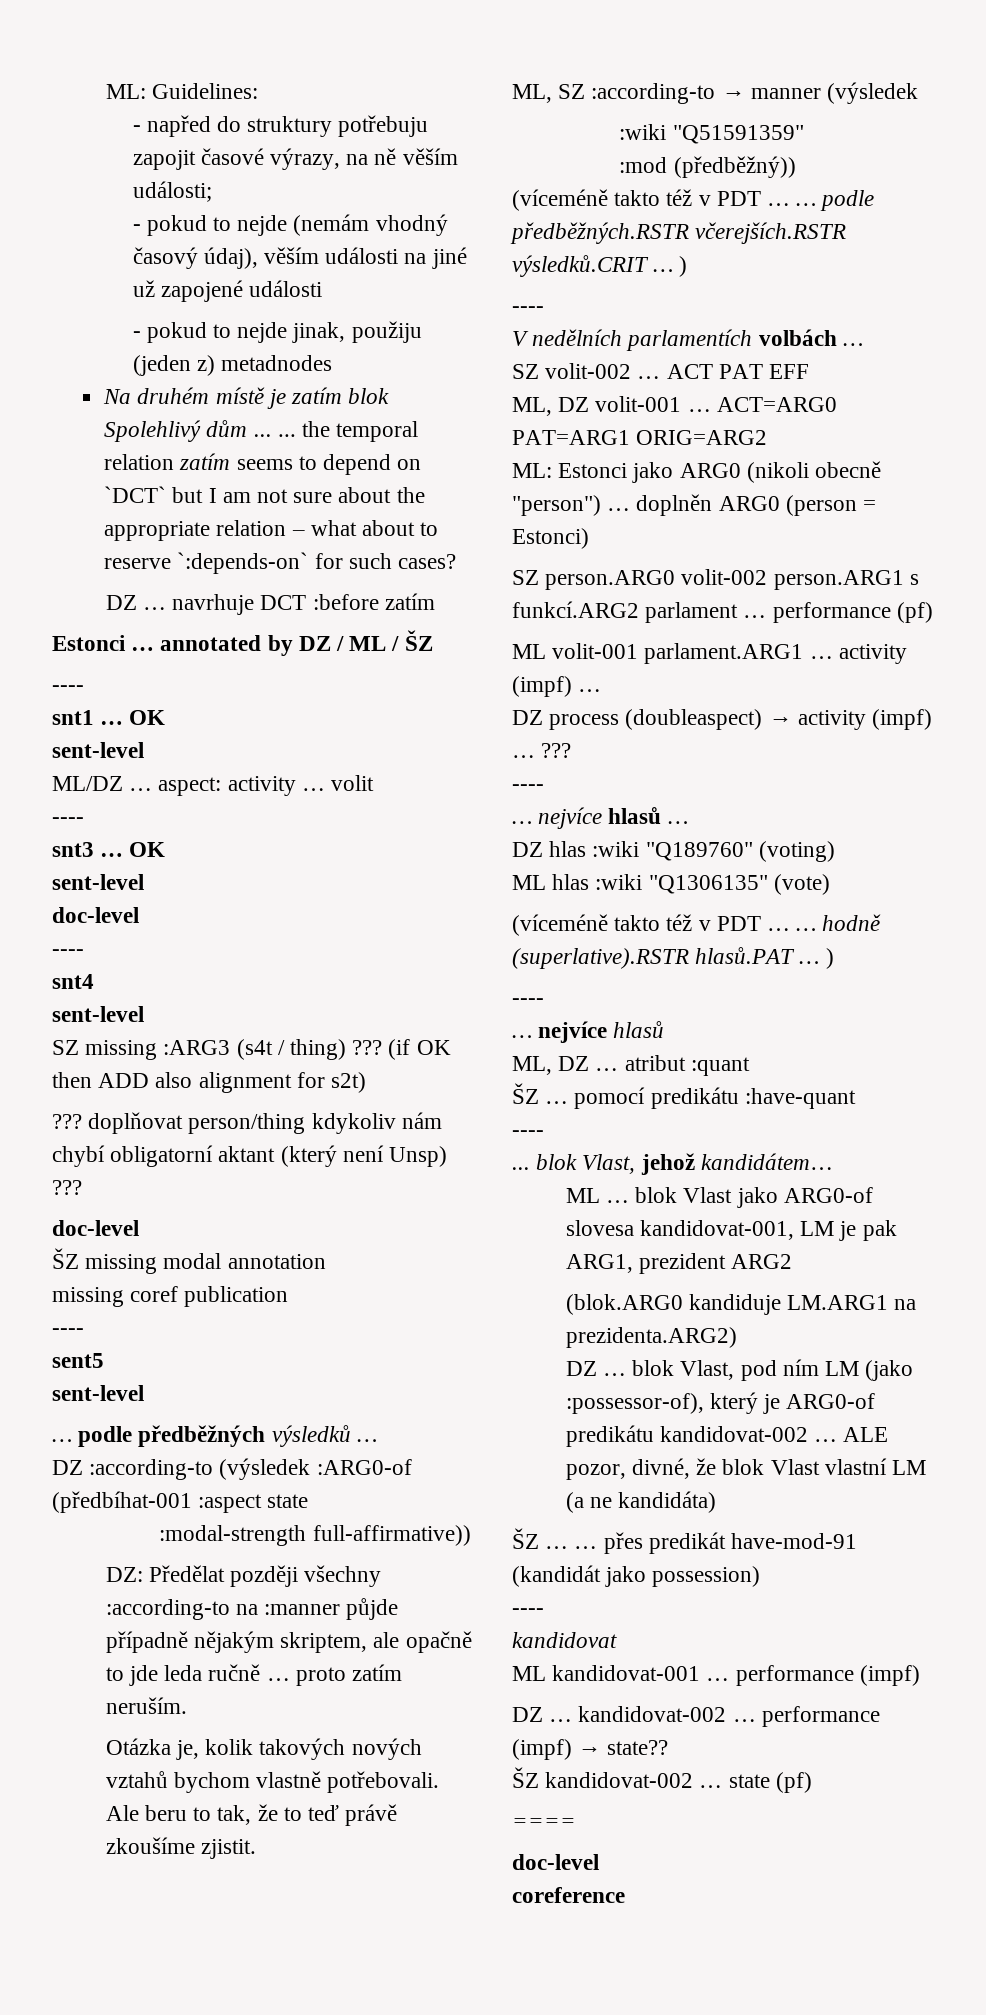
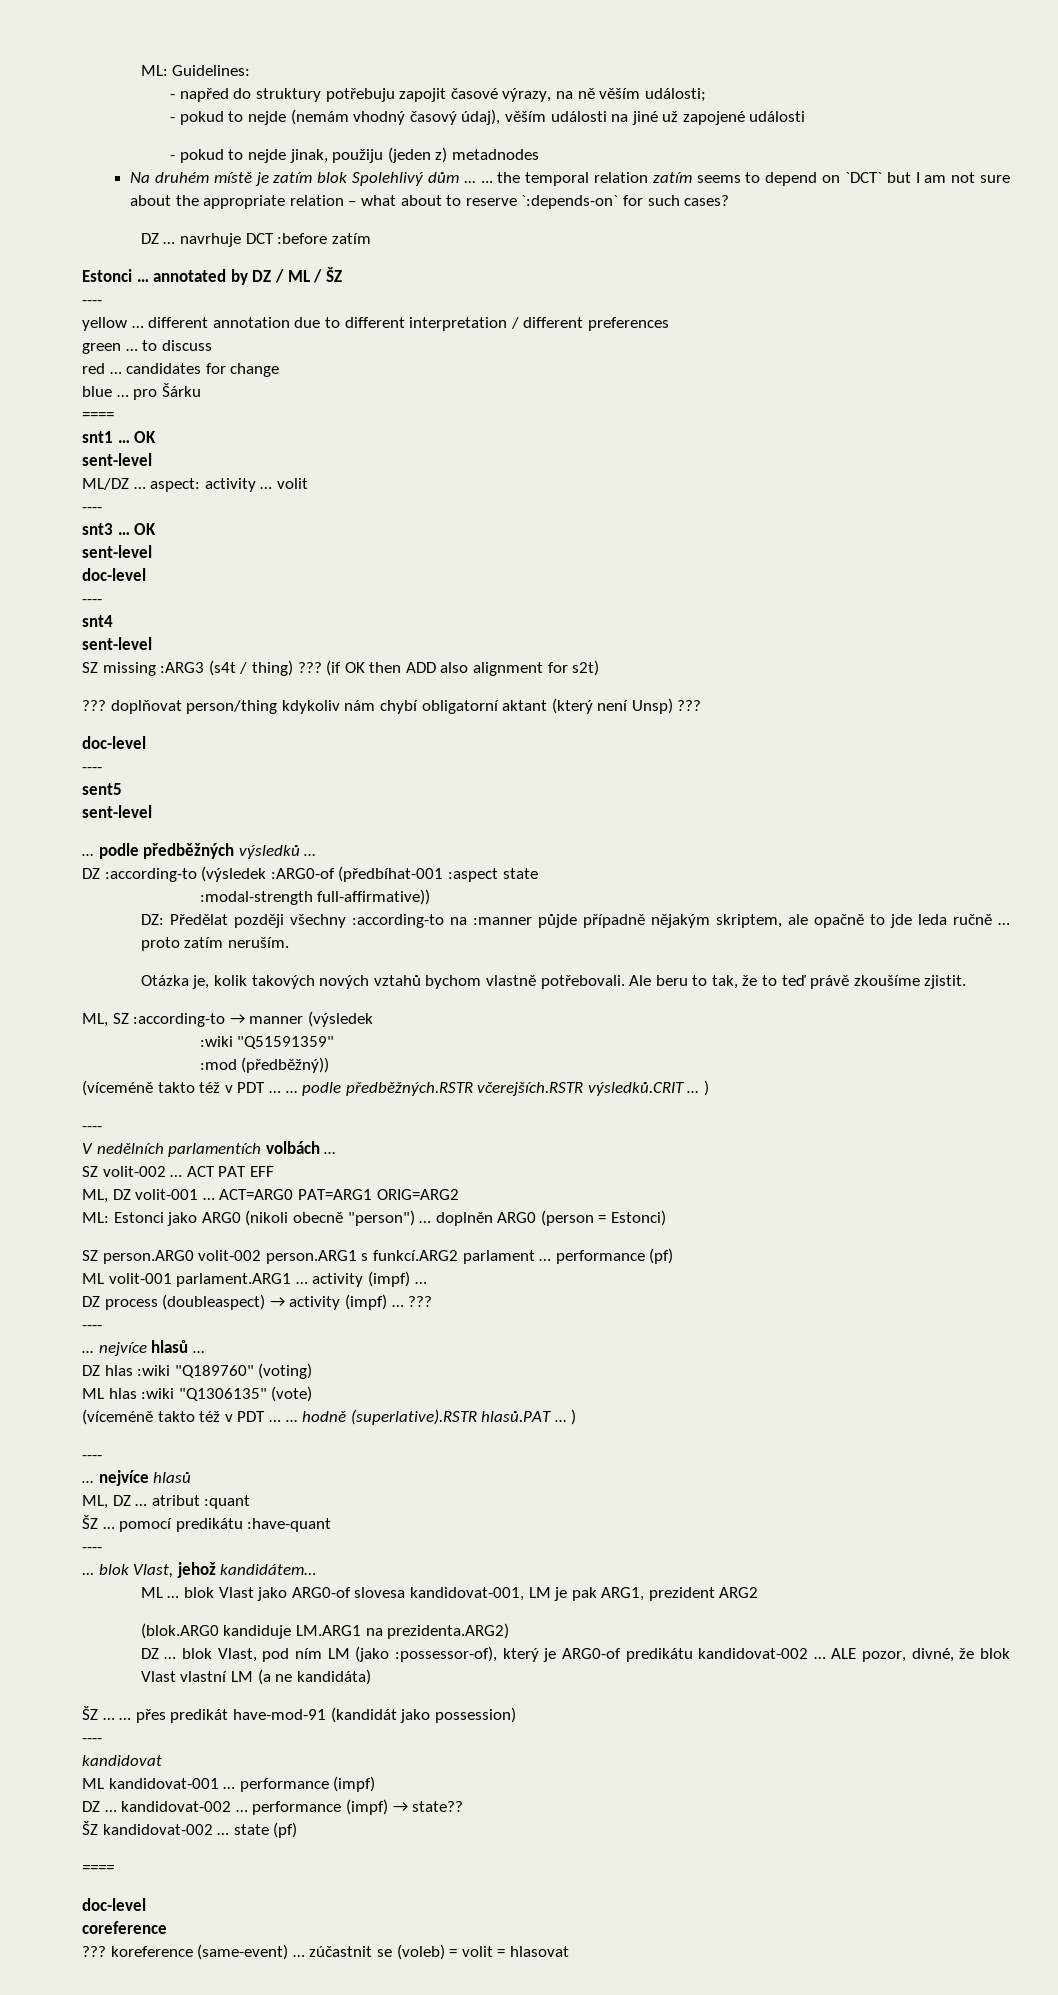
+ yellow … different annotation due to different interpretation / different preferences
+ green … to discuss
+ red … candidates for change
+ blue … pro Šárku
+ ====
- ŠZ missing modal annotation
- missing coref publication
+ ??? koreference (same-event) … zúčastnit se (voleb) = volit = hlasovat

